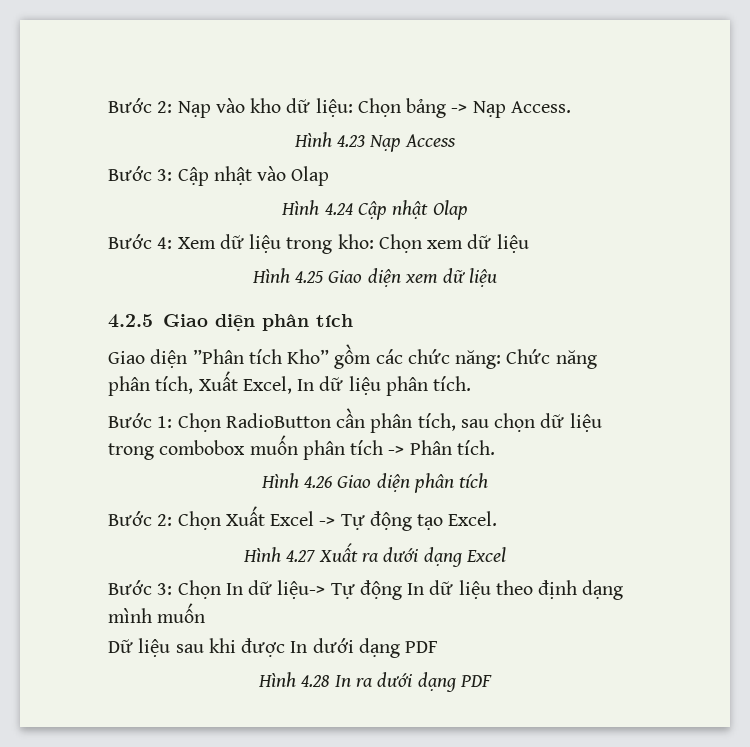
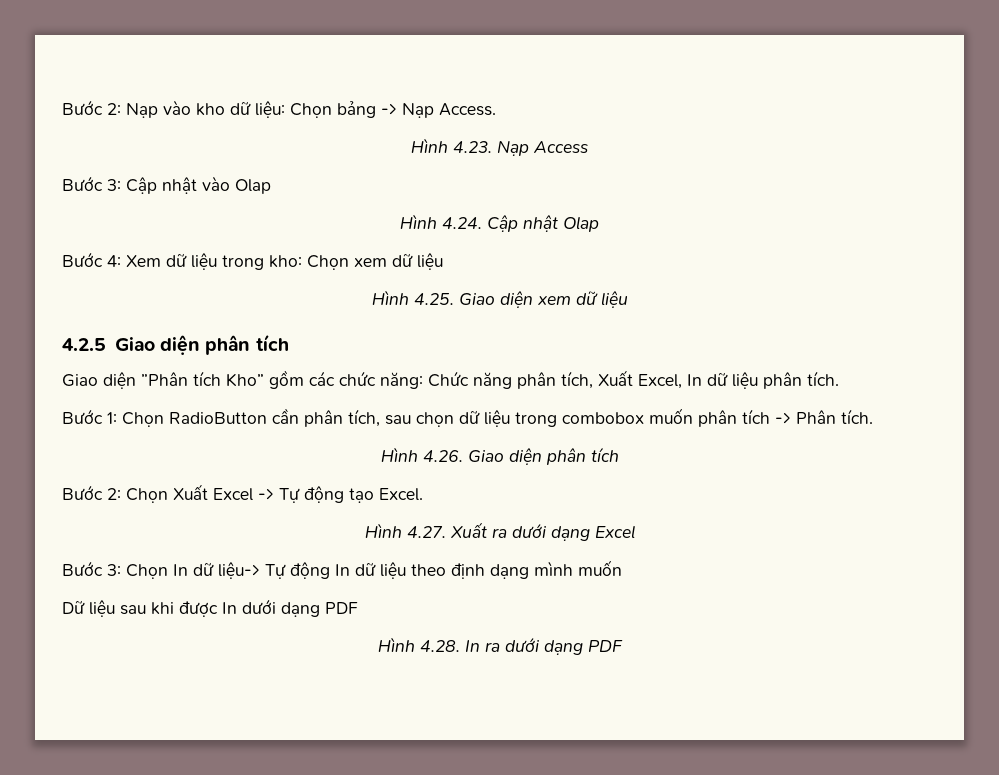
- Hình 4.23 Nạp Access
+ Hình 4.23. Nạp Access
- Hình 4.24 Cập nhật Olap
+ Hình 4.24. Cập nhật Olap
- Hình 4.25 Giao diện xem dữ liệu
+ Hình 4.25. Giao diện xem dữ liệu
- Hình 4.26 Giao diện phân tích
+ Hình 4.26. Giao diện phân tích
- Hình 4.27 Xuất ra dưới dạng Excel
+ Hình 4.27. Xuất ra dưới dạng Excel
- Hình 4.28 In ra dưới dạng PDF
+ Hình 4.28. In ra dưới dạng PDF

